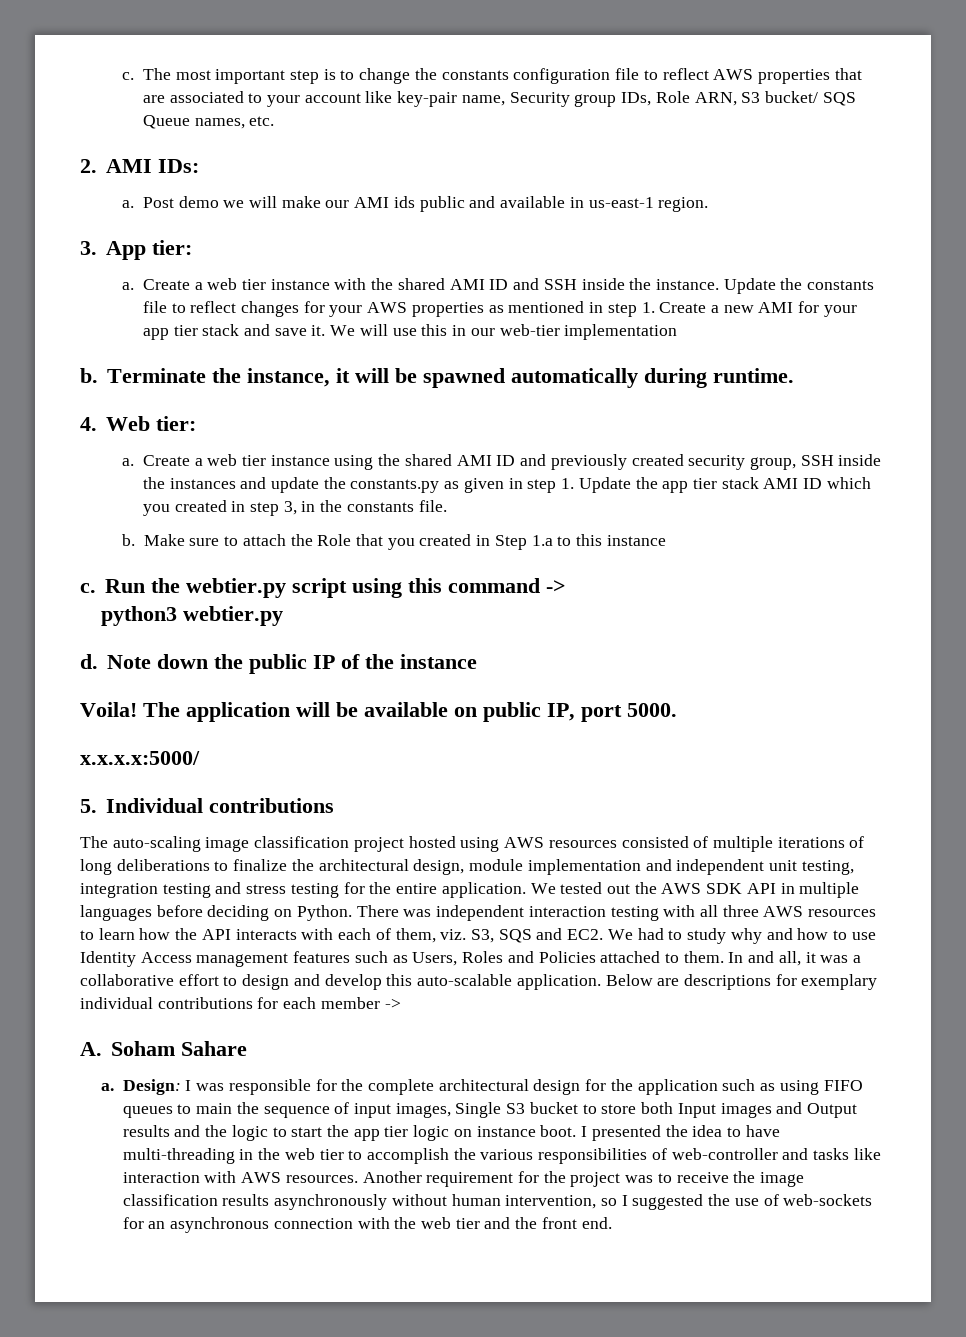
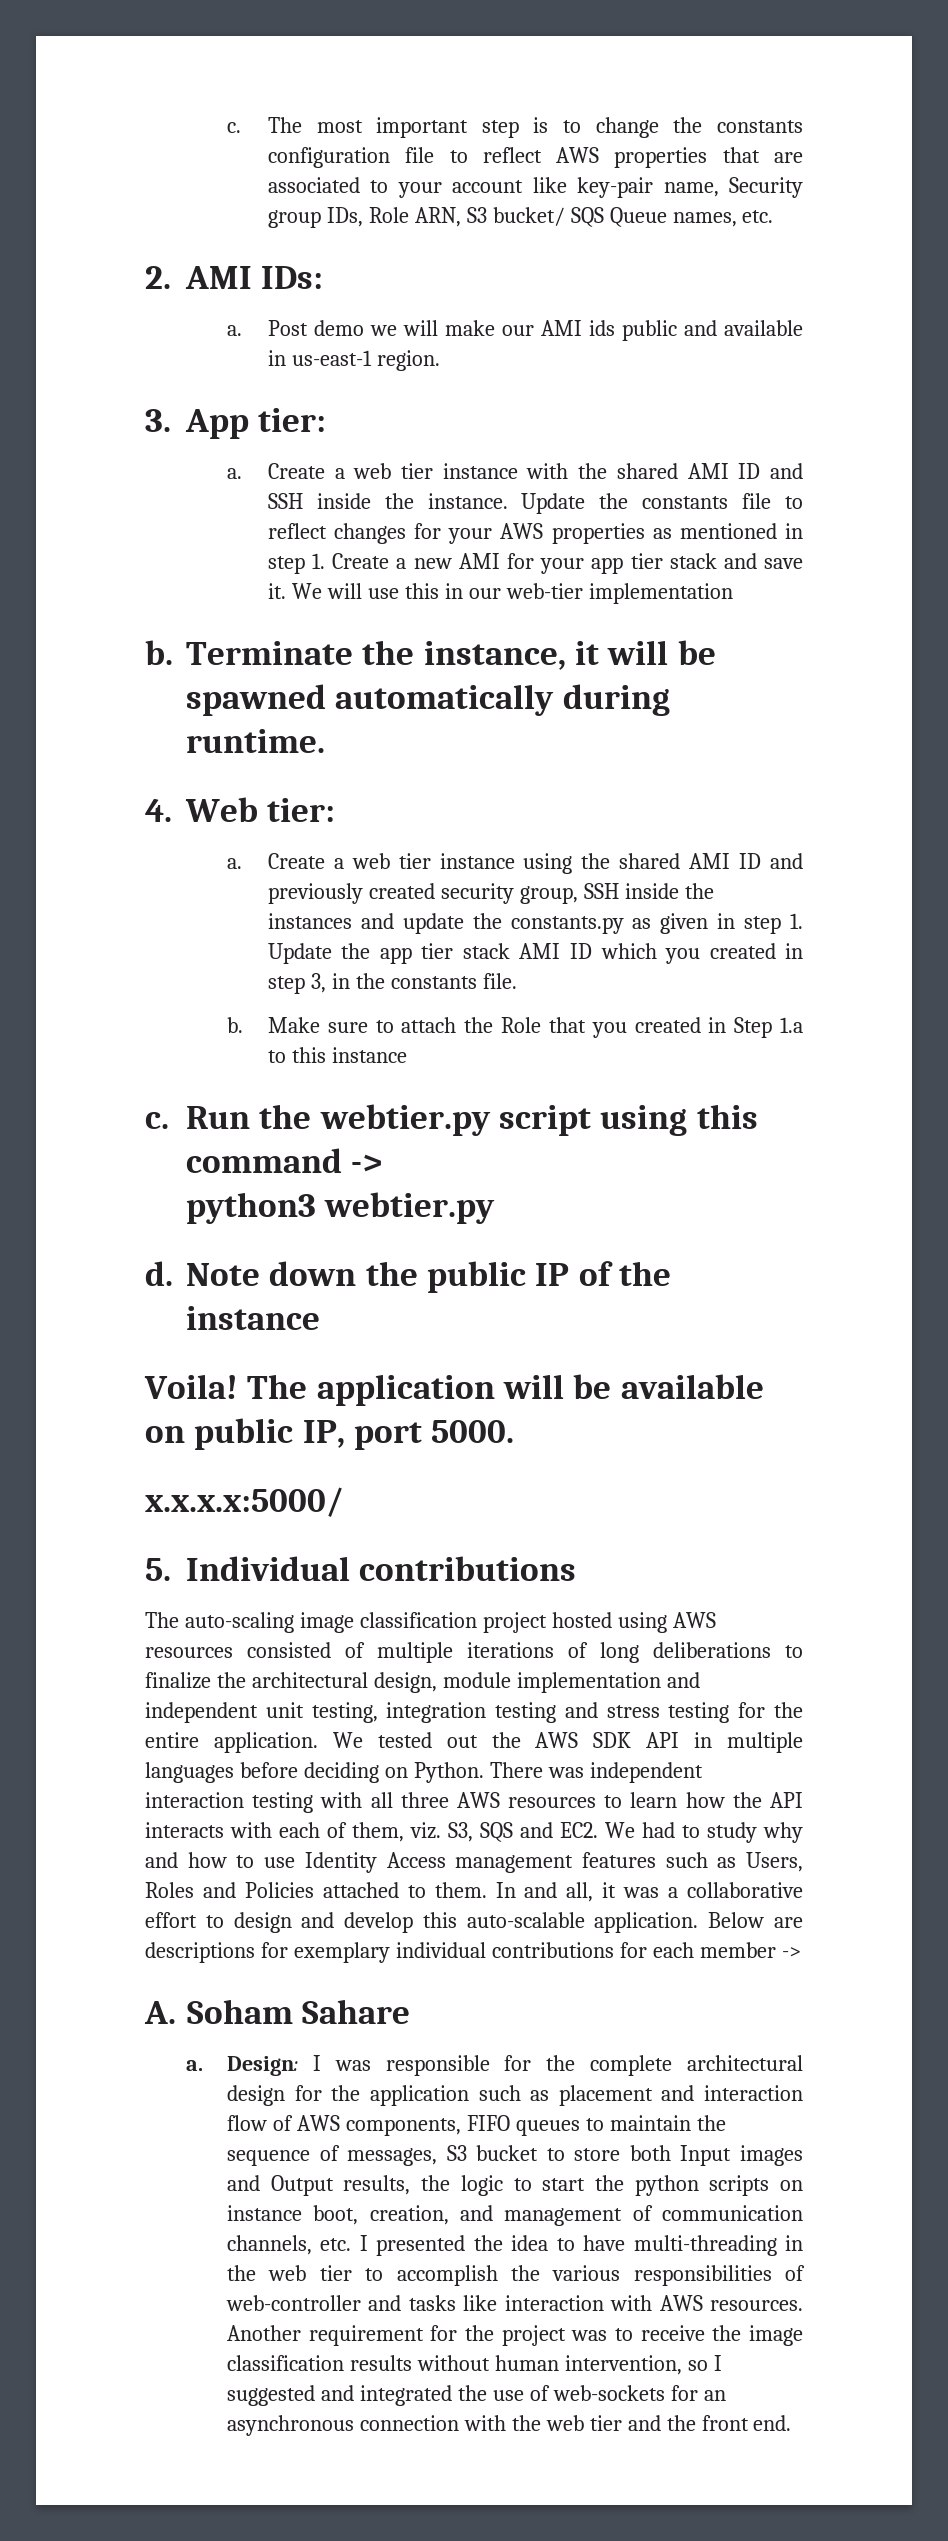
- Design: I was responsible for the complete architectural design for the application such as using FIFO queues to main the sequence of input images, Single S3 bucket to store both Input images and Output results and the logic to start the app tier logic on instance boot. I presented the idea to have multi-threading in the web tier to accomplish the various responsibilities of web-controller and tasks like interaction with AWS resources.
+ Design: I was responsible for the complete architectural design for the application such as placement and interaction flow of AWS components, FIFO queues to maintain the sequence of messages, S3 bucket to store both Input images and Output results, the logic to start the python scripts on instance boot, creation, and management of communication channels, etc. I presented the idea to have multi-threading in the web tier to accomplish the various responsibilities of web-controller and tasks like interaction with AWS resources.
- Another requirement for the project was to receive the image classification results asynchronously without human intervention, so I suggested the use of web-sockets for an asynchronous connection with the web tier and the front end.
+ Another requirement for the project was to receive the image classification results without human intervention, so I suggested and integrated the use of web-sockets for an asynchronous connection with the web tier and the front end.

